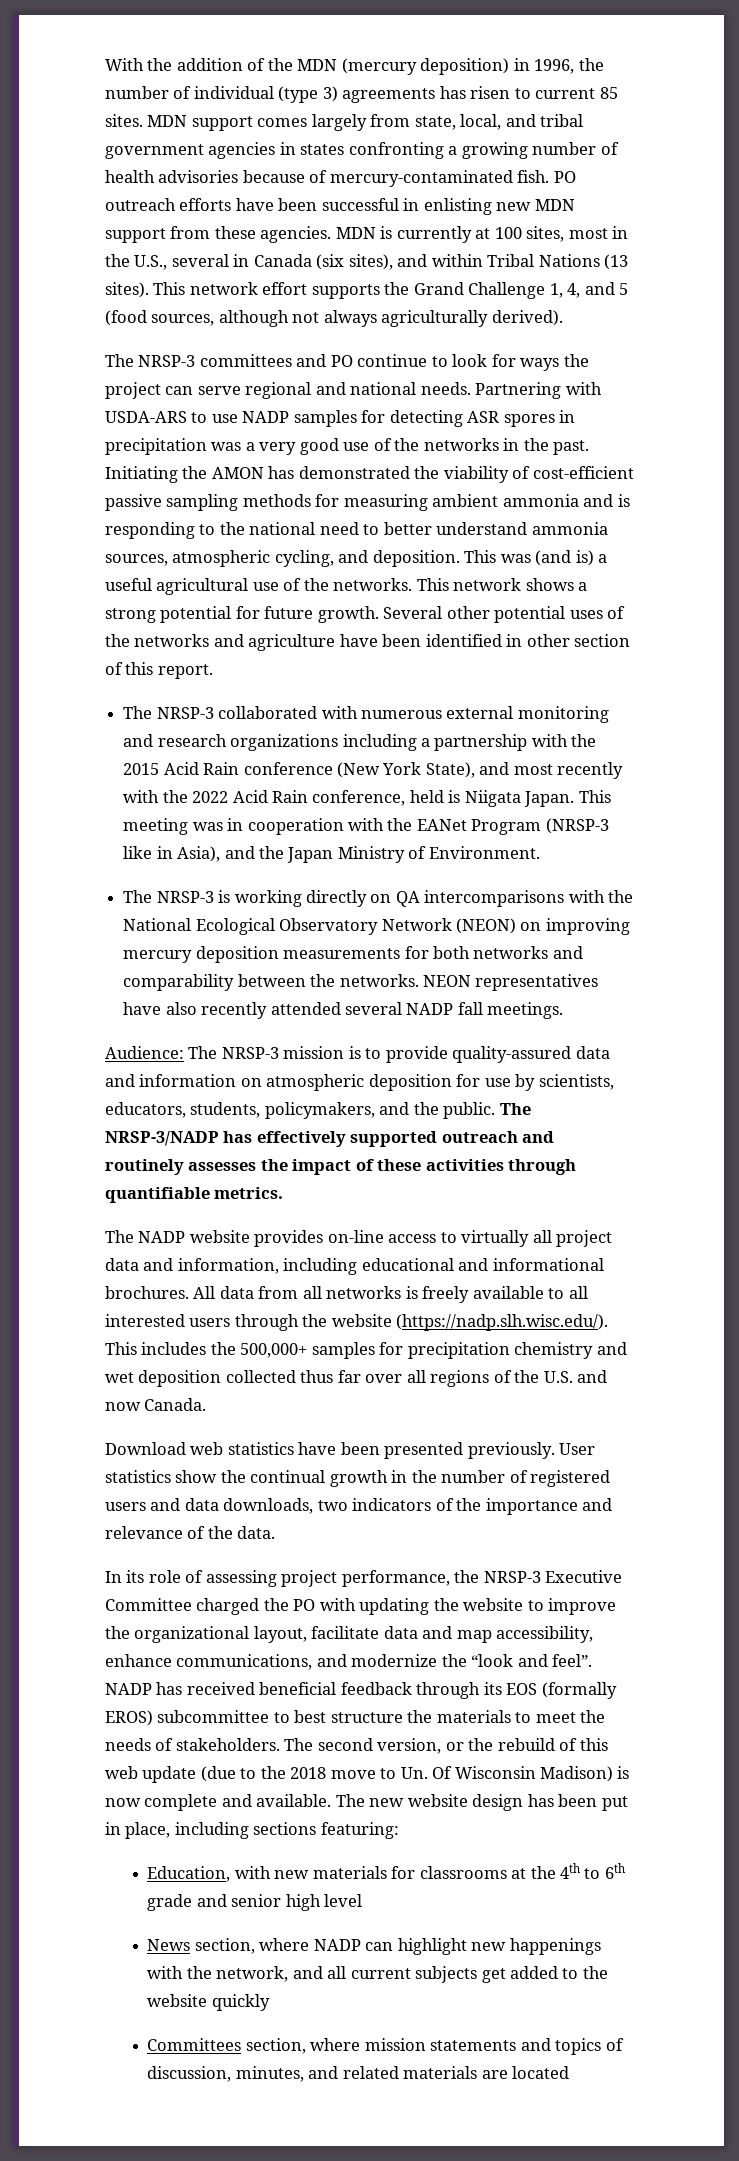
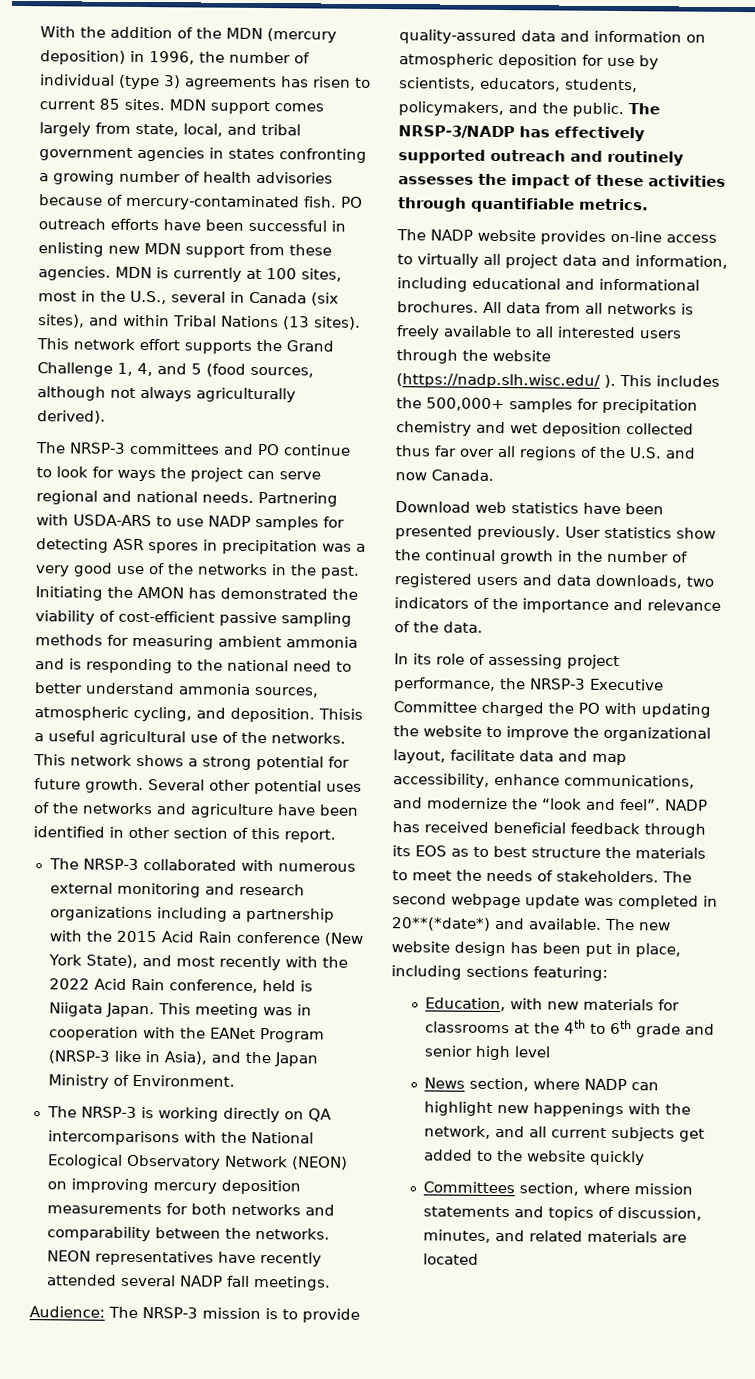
- This was (and is) a useful agricultural use of the networks.
+ Thisis a useful agricultural use of the networks.
- NEON representatives have also recently attended several NADP fall meetings.
+ NEON representatives have recently attended several NADP fall meetings.
- All data from all networks is freely available to all interested users through the website (https://nadp.slh.wisc.edu/). This includes the 500,000+ samples for precipitation chemistry and wet deposition collected thus far over all regions of the U.S. and now Canada.
+ All data from all networks is freely available to all interested users through the website (https://nadp.slh.wisc.edu/ ). This includes the 500,000+ samples for precipitation chemistry and wet deposition collected thus far over all regions of the U.S. and now Canada.
- NADP has received beneficial feedback through its EOS (formally EROS) subcommittee to best structure the materials to meet the needs of stakeholders.
+ NADP has received beneficial feedback through its EOS as to best structure the materials to meet the needs of stakeholders.
- The second version, or the rebuild of this web update (due to the 2018 move to Un. Of Wisconsin Madison) is now complete and available.
+ The second webpage update was completed in 20**(*date*) and available.

